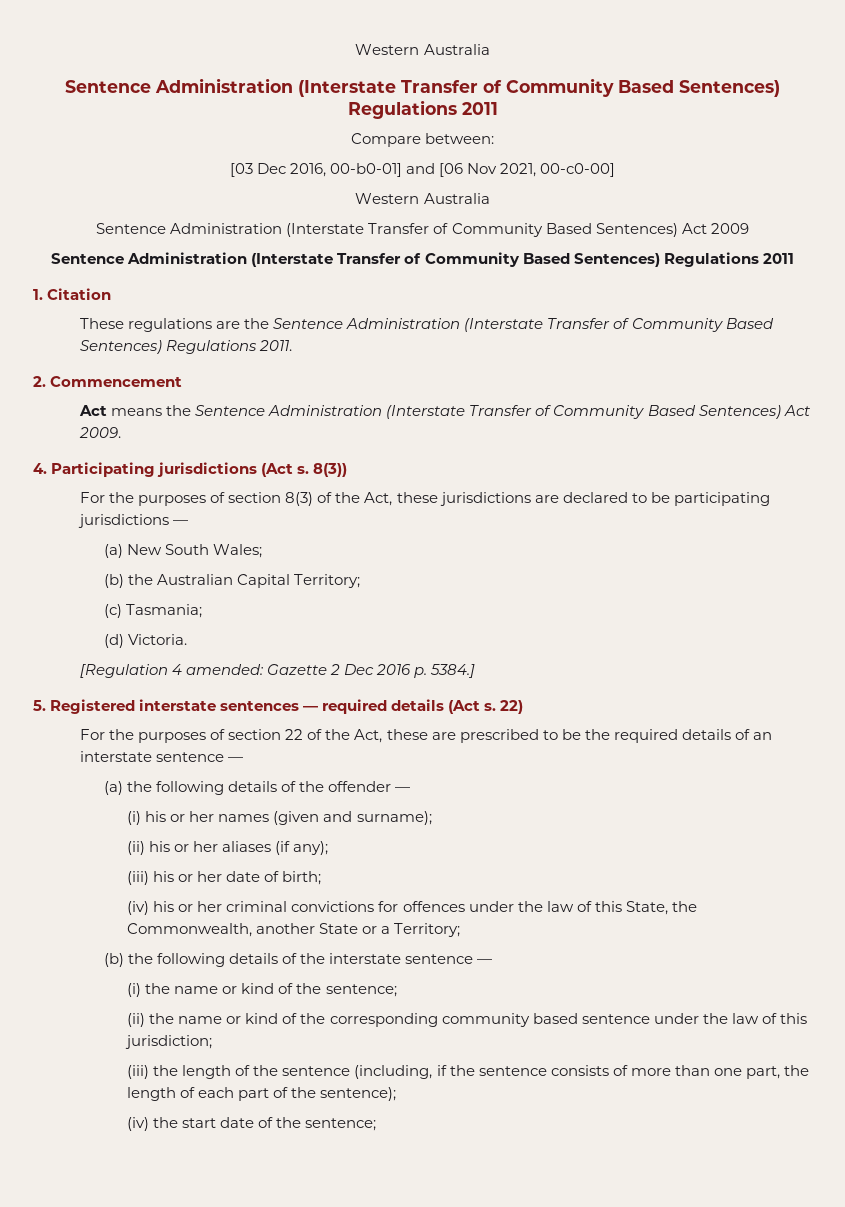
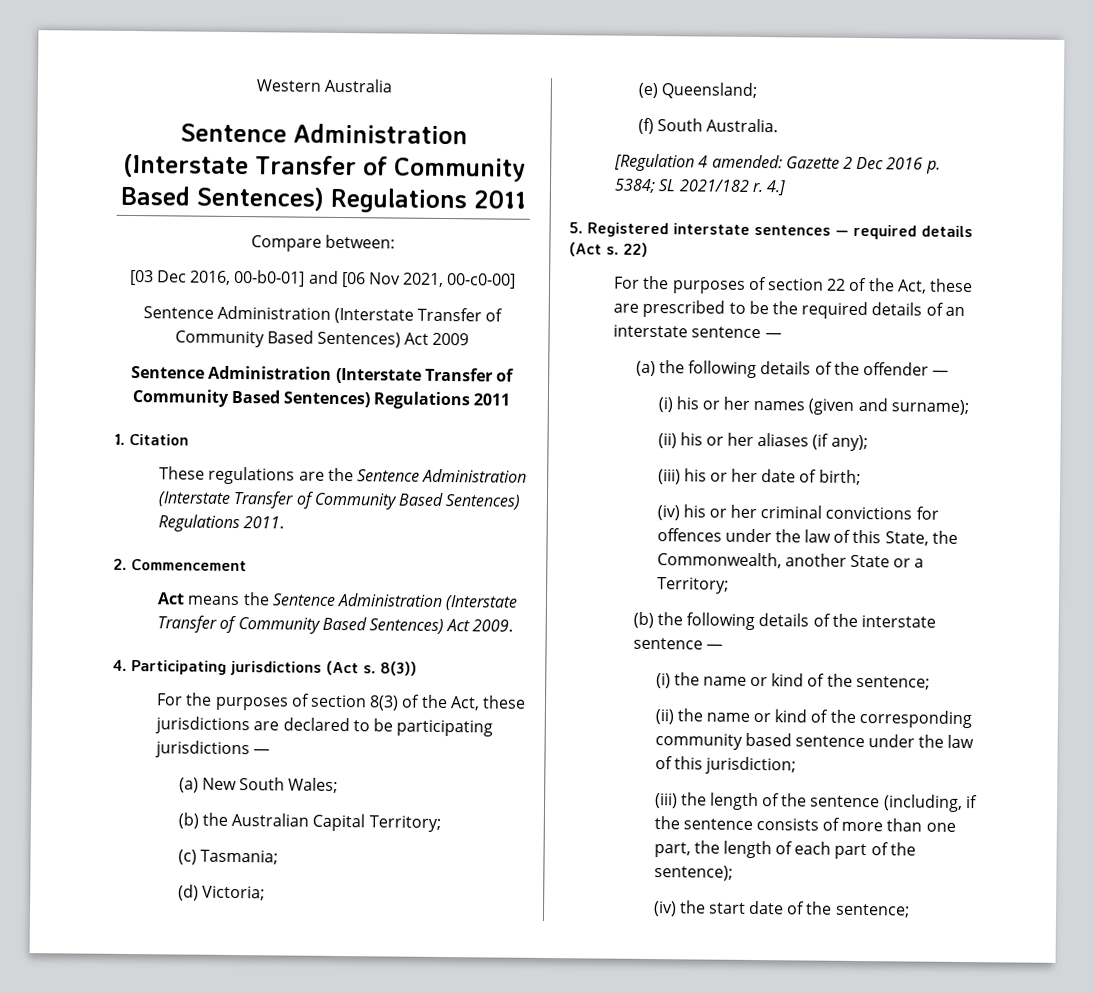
  [03 Dec 2016, 00-b0-01] and [06 Nov 2021, 00-c0-00]
- Western Australia
- (d) Victoria.
+ (d) Victoria;
+ (e) Queensland;
+ (f) South Australia.
- [Regulation 4 amended: Gazette 2 Dec 2016 p. 5384.]
+ [Regulation 4 amended: Gazette 2 Dec 2016 p. 5384; SL 2021/182 r. 4.]

